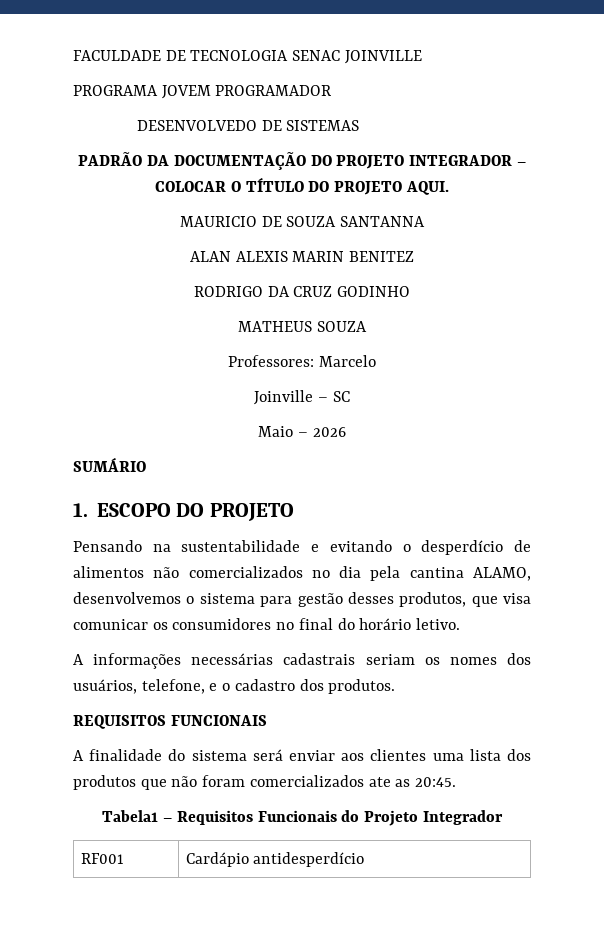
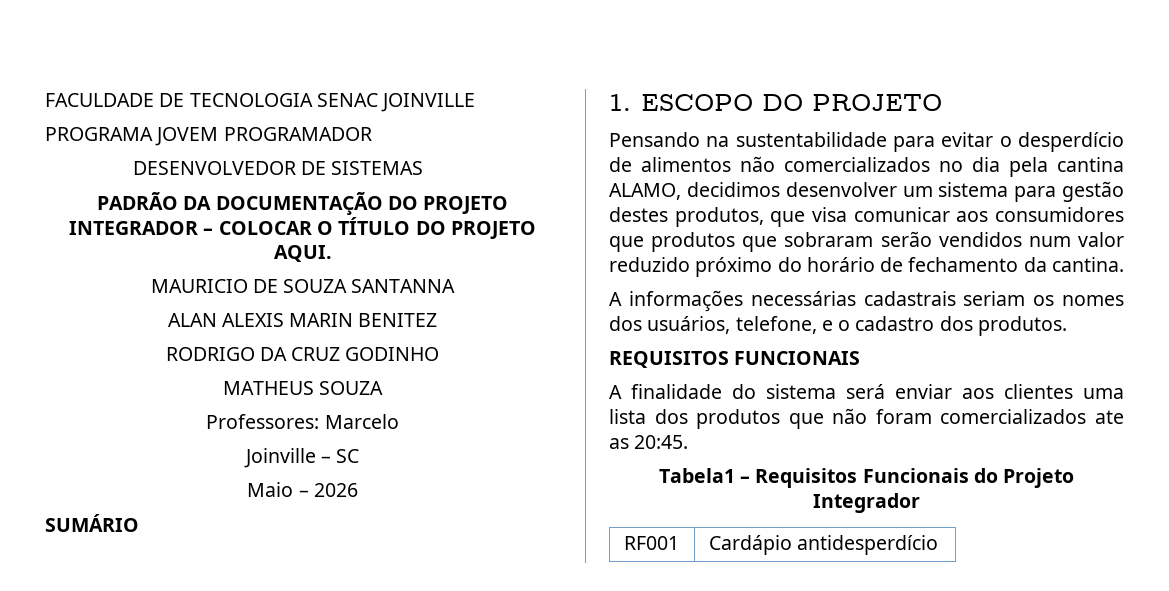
- DESENVOLVEDO DE SISTEMAS
+ DESENVOLVEDOR DE SISTEMAS
- Pensando na sustentabilidade e evitando o desperdício de alimentos não comercializados no dia pela cantina ALAMO, desenvolvemos o sistema para gestão desses produtos, que visa comunicar os consumidores no final do horário letivo.
+ Pensando na sustentabilidade para evitar o desperdício de alimentos não comercializados no dia pela cantina ALAMO, decidimos desenvolver um sistema para gestão destes produtos, que visa comunicar aos consumidores que produtos que sobraram serão vendidos num valor reduzido próximo do horário de fechamento da cantina.

